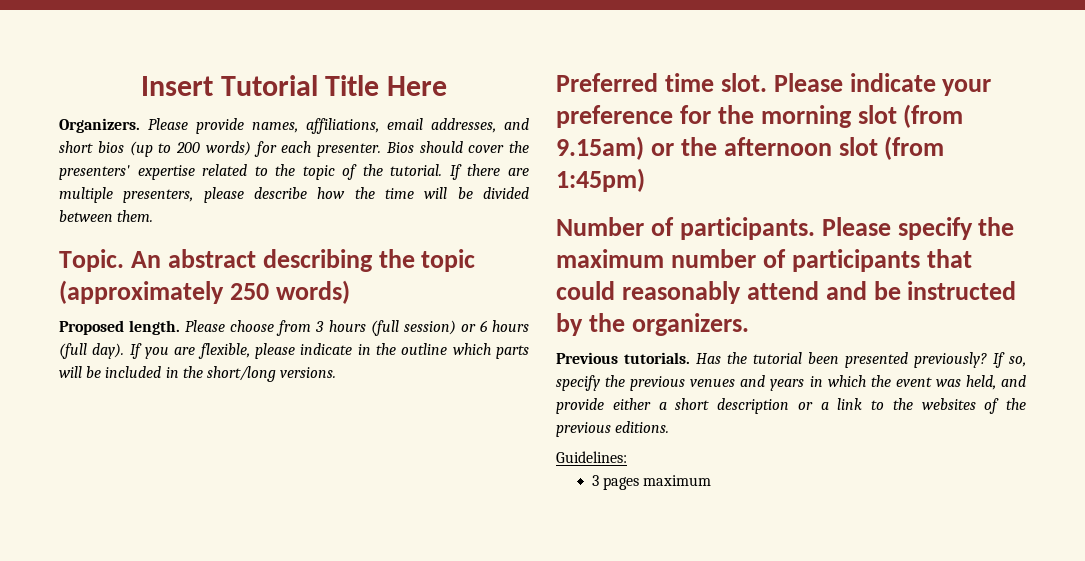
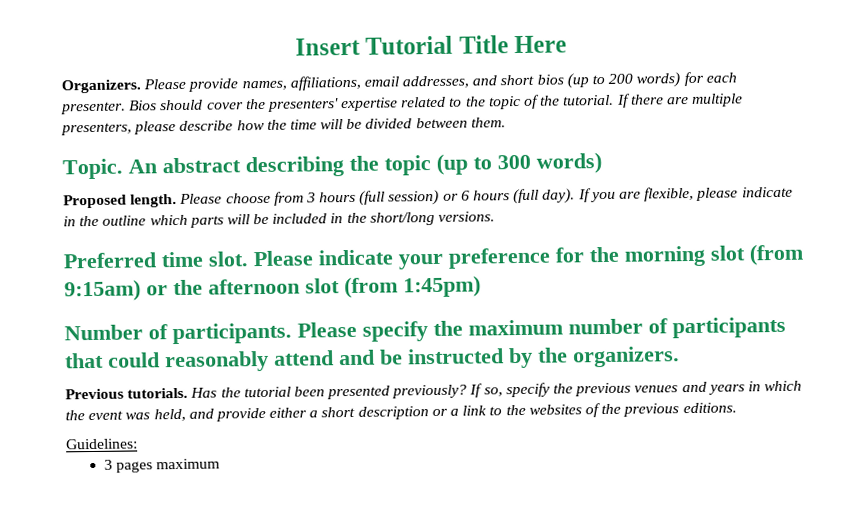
- An abstract describing the topic (approximately 250 words)
+ An abstract describing the topic (up to 300 words)
- Please indicate your preference for the morning slot (from 9.15am) or the afternoon slot (from 1:45pm)
+ Please indicate your preference for the morning slot (from 9:15am) or the afternoon slot (from 1:45pm)

